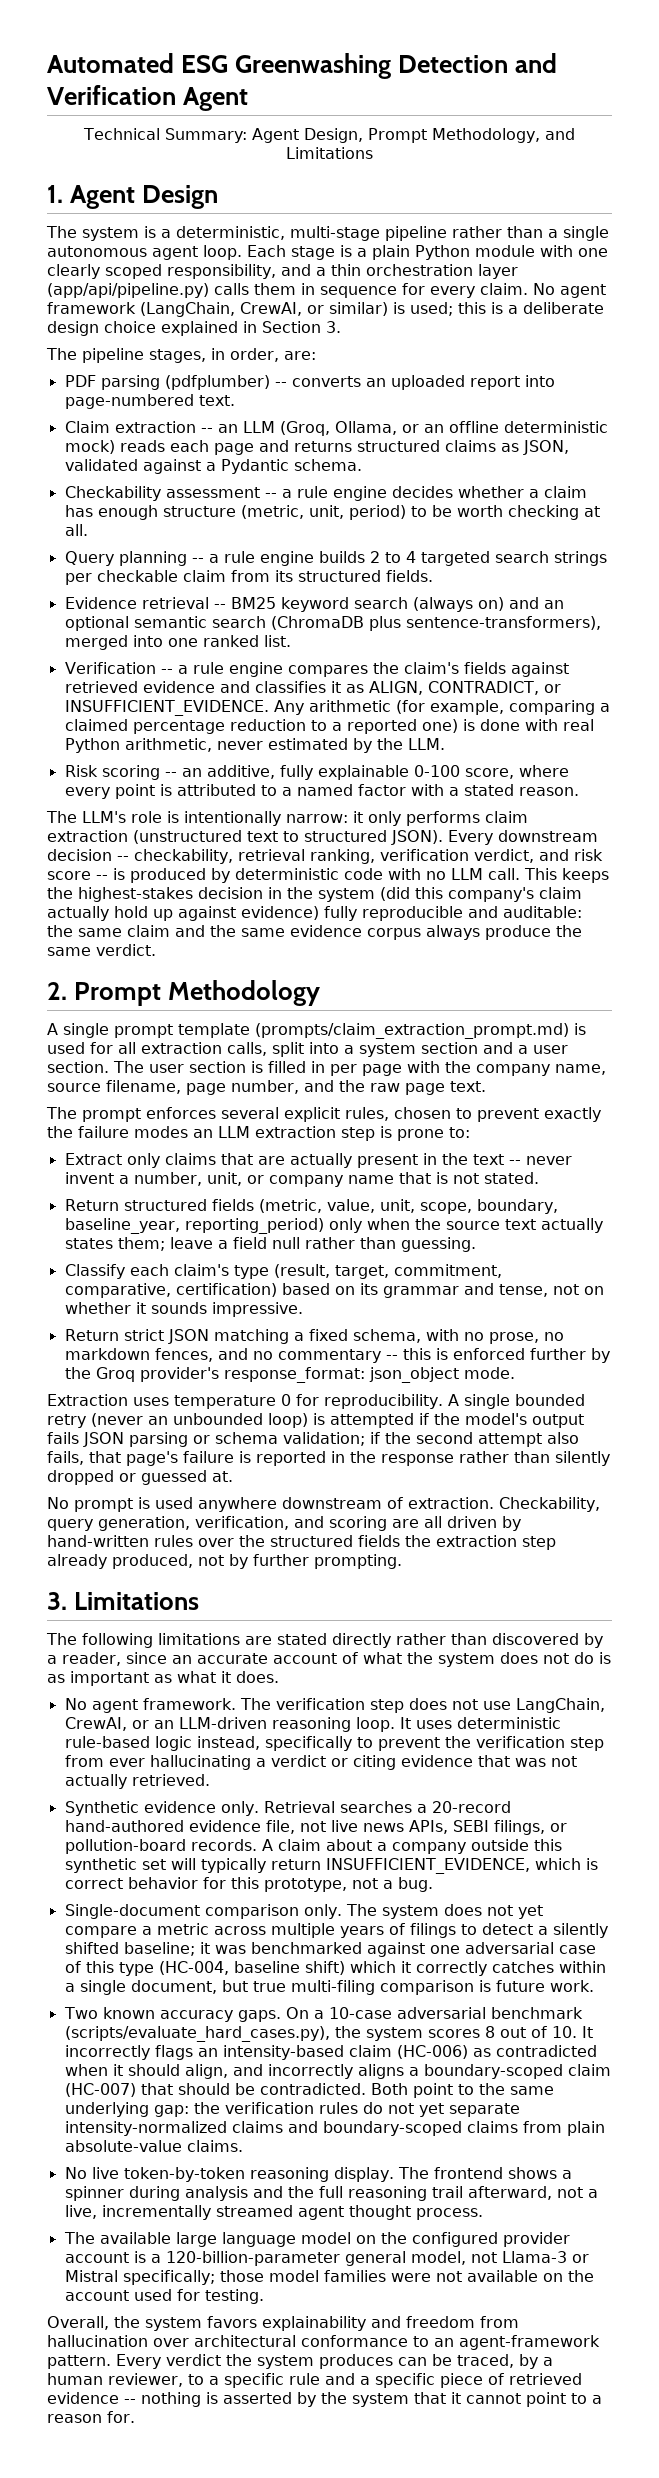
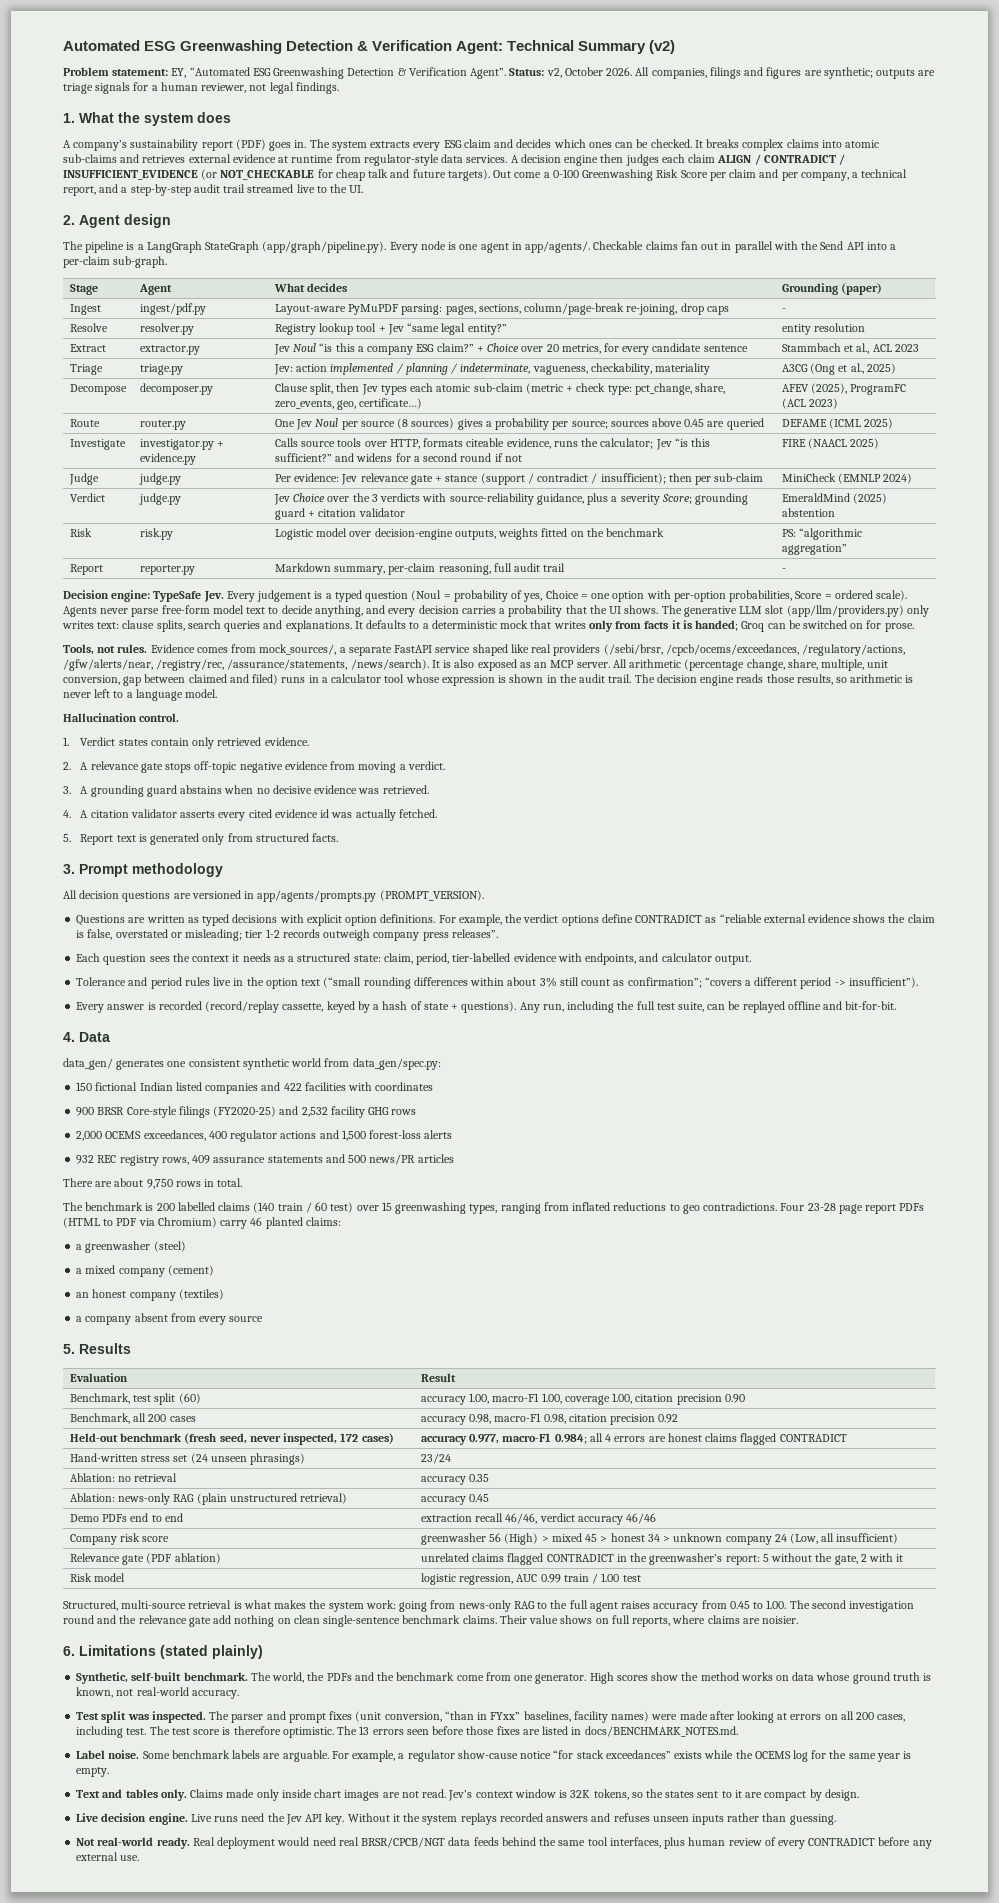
- Automated ESG Greenwashing Detection and Verification Agent
- Technical Summary: Agent Design, Prompt Methodology, and Limitations
- 1. Agent Design
- The system is a deterministic, multi-stage pipeline rather than a single autonomous agent loop. Each stage is a plain Python module with one clearly scoped responsibility, and a thin orchestration layer (app/api/pipeline.py) calls them in sequence for every claim. No agent framework (LangChain, CrewAI, or similar) is used; this is a deliberate design choice explained in Section 3.
- The pipeline stages, in order, are:
- PDF parsing (pdfplumber) -- converts an uploaded report into page-numbered text.
- Claim extraction -- an LLM (Groq, Ollama, or an offline deterministic mock) reads each page and returns structured claims as JSON, validated against a Pydantic schema.
- Checkability assessment -- a rule engine decides whether a claim has enough structure (metric, unit, period) to be worth checking at all.
- Query planning -- a rule engine builds 2 to 4 targeted search strings per checkable claim from its structured fields.
- Evidence retrieval -- BM25 keyword search (always on) and an optional semantic search (ChromaDB plus sentence-transformers), merged into one ranked list.
- Verification -- a rule engine compares the claim's fields against retrieved evidence and classifies it as ALIGN, CONTRADICT, or INSUFFICIENT_EVIDENCE. Any arithmetic (for example, comparing a claimed percentage reduction to a reported one) is done with real Python arithmetic, never estimated by the LLM.
- Risk scoring -- an additive, fully explainable 0-100 score, where every point is attributed to a named factor with a stated reason.
- The LLM's role is intentionally narrow: it only performs claim extraction (unstructured text to structured JSON). Every downstream decision -- checkability, retrieval ranking, verification verdict, and risk score -- is produced by deterministic code with no LLM call. This keeps the highest-stakes decision in the system (did this company's claim actually hold up against evidence) fully reproducible and auditable: the same claim and the same evidence corpus always produce the same verdict.
- 2. Prompt Methodology
- A single prompt template (prompts/claim_extraction_prompt.md) is used for all extraction calls, split into a system section and a user section. The user section is filled in per page with the company name, source filename, page number, and the raw page text.
- The prompt enforces several explicit rules, chosen to prevent exactly the failure modes an LLM extraction step is prone to:
- Extract only claims that are actually present in the text -- never invent a number, unit, or company name that is not stated.
- Return structured fields (metric, value, unit, scope, boundary, baseline_year, reporting_period) only when the source text actually states them; leave a field null rather than guessing.
- Classify each claim's type (result, target, commitment, comparative, certification) based on its grammar and tense, not on whether it sounds impressive.
- Return strict JSON matching a fixed schema, with no prose, no markdown fences, and no commentary -- this is enforced further by the Groq provider's response_format: json_object mode.
- Extraction uses temperature 0 for reproducibility. A single bounded retry (never an unbounded loop) is attempted if the model's output fails JSON parsing or schema validation; if the second attempt also fails, that page's failure is reported in the response rather than silently dropped or guessed at.
- No prompt is used anywhere downstream of extraction. Checkability, query generation, verification, and scoring are all driven by hand-written rules over the structured fields the extraction step already produced, not by further prompting.
- 3. Limitations
- The following limitations are stated directly rather than discovered by a reader, since an accurate account of what the system does not do is as important as what it does.
- No agent framework. The verification step does not use LangChain, CrewAI, or an LLM-driven reasoning loop. It uses deterministic rule-based logic instead, specifically to prevent the verification step from ever hallucinating a verdict or citing evidence that was not actually retrieved.
- Synthetic evidence only. Retrieval searches a 20-record hand-authored evidence file, not live news APIs, SEBI filings, or pollution-board records. A claim about a company outside this synthetic set will typically return INSUFFICIENT_EVIDENCE, which is correct behavior for this prototype, not a bug.
- Single-document comparison only. The system does not yet compare a metric across multiple years of filings to detect a silently shifted baseline; it was benchmarked against one adversarial case of this type (HC-004, baseline shift) which it correctly catches within a single document, but true multi-filing comparison is future work.
- Two known accuracy gaps. On a 10-case adversarial benchmark (scripts/evaluate_hard_cases.py), the system scores 8 out of 10. It incorrectly flags an intensity-based claim (HC-006) as contradicted when it should align, and incorrectly aligns a boundary-scoped claim (HC-007) that should be contradicted. Both point to the same underlying gap: the verification rules do not yet separate intensity-normalized claims and boundary-scoped claims from plain absolute-value claims.
- No live token-by-token reasoning display. The frontend shows a spinner during analysis and the full reasoning trail afterward, not a live, incrementally streamed agent thought process.
- The available large language model on the configured provider account is a 120-billion-parameter general model, not Llama-3 or Mistral specifically; those model families were not available on the account used for testing.
- Overall, the system favors explainability and freedom from hallucination over architectural conformance to an agent-framework pattern. Every verdict the system produces can be traced, by a human reviewer, to a specific rule and a specific piece of retrieved evidence -- nothing is asserted by the system that it cannot point to a reason for.
+ Automated ESG Greenwashing Detection & Verification Agent: Technical Summary (v2)
+ Problem statement: EY, “Automated ESG Greenwashing Detection & Verification Agent”. Status: v2, October 2026. All companies, filings and figures are synthetic; outputs are triage signals for a human reviewer, not legal findings.
+ 1. What the system does
+ A company’s sustainability report (PDF) goes in. The system extracts every ESG claim and decides which ones can be checked. It breaks complex claims into atomic sub-claims and retrieves external evidence at runtime from regulator-style data services. A decision engine then judges each claim ALIGN / CONTRADICT / INSUFFICIENT_EVIDENCE (or NOT_CHECKABLE for cheap talk and future targets). Out come a 0-100 Greenwashing Risk Score per claim and per company, a technical report, and a step-by-step audit trail streamed live to the UI.
+ 2. Agent design
+ The pipeline is a LangGraph StateGraph (app/graph/pipeline.py). Every node is one agent in app/agents/. Checkable claims fan out in parallel with the Send API into a per-claim sub-graph.
+ Stage | Agent | What decides | Grounding (paper)
+ Ingest | ingest/pdf.py | Layout-aware PyMuPDF parsing: pages, sections, column/page-break re-joining, drop caps | -
+ Resolve | resolver.py | Registry lookup tool + Jev “same legal entity?” | entity resolution
+ Extract | extractor.py | Jev Noul “is this a company ESG claim?” + Choice over 20 metrics, for every candidate sentence | Stammbach et al., ACL 2023
+ Triage | triage.py | Jev: action implemented / planning / indeterminate, vagueness, checkability, materiality | A3CG (Ong et al., 2025)
+ Decompose | decomposer.py | Clause split, then Jev types each atomic sub-claim (metric + check type: pct_change, share, zero_events, geo, certificate…) | AFEV (2025), ProgramFC (ACL 2023)
+ Route | router.py | One Jev Noul per source (8 sources) gives a probability per source; sources above 0.45 are queried | DEFAME (ICML 2025)
+ Investigate | investigator.py + evidence.py | Calls source tools over HTTP, formats citeable evidence, runs the calculator; Jev “is this sufficient?” and widens for a second round if not | FIRE (NAACL 2025)
+ Judge | judge.py | Per evidence: Jev relevance gate + stance (support / contradict / insufficient); then per sub-claim | MiniCheck (EMNLP 2024)
+ Verdict | judge.py | Jev Choice over the 3 verdicts with source-reliability guidance, plus a severity Score; grounding guard + citation validator | EmeraldMind (2025) abstention
+ Risk | risk.py | Logistic model over decision-engine outputs, weights fitted on the benchmark | PS: “algorithmic aggregation”
+ Report | reporter.py | Markdown summary, per-claim reasoning, full audit trail | -
+ Decision engine: TypeSafe Jev. Every judgement is a typed question (Noul = probability of yes, Choice = one option with per-option probabilities, Score = ordered scale). Agents never parse free-form model text to decide anything, and every decision carries a probability that the UI shows. The generative LLM slot (app/llm/providers.py) only writes text: clause splits, search queries and explanations. It defaults to a deterministic mock that writes only from facts it is handed; Groq can be switched on for prose.
+ Tools, not rules. Evidence comes from mock_sources/, a separate FastAPI service shaped like real providers (/sebi/brsr, /cpcb/ocems/exceedances, /regulatory/actions, /gfw/alerts/near, /registry/rec, /assurance/statements, /news/search). It is also exposed as an MCP server. All arithmetic (percentage change, share, multiple, unit conversion, gap between claimed and filed) runs in a calculator tool whose expression is shown in the audit trail. The decision engine reads those results, so arithmetic is never left to a language model.
+ Hallucination control.
+ 1. Verdict states contain only retrieved evidence.
+ 2. A relevance gate stops off-topic negative evidence from moving a verdict.
+ 3. A grounding guard abstains when no decisive evidence was retrieved.
+ 4. A citation validator asserts every cited evidence id was actually fetched.
+ 5. Report text is generated only from structured facts.
+ 3. Prompt methodology
+ All decision questions are versioned in app/agents/prompts.py (PROMPT_VERSION).
+ Questions are written as typed decisions with explicit option definitions. For example, the verdict options define CONTRADICT as “reliable external evidence shows the claim is false, overstated or misleading; tier 1-2 records outweigh company press releases”.
+ Each question sees the context it needs as a structured state: claim, period, tier-labelled evidence with endpoints, and calculator output.
+ Tolerance and period rules live in the option text (“small rounding differences within about 3% still count as confirmation”; “covers a different period -> insufficient”).
+ Every answer is recorded (record/replay cassette, keyed by a hash of state + questions). Any run, including the full test suite, can be replayed offline and bit-for-bit.
+ 4. Data
+ data_gen/ generates one consistent synthetic world from data_gen/spec.py:
+ 150 fictional Indian listed companies and 422 facilities with coordinates
+ 900 BRSR Core-style filings (FY2020-25) and 2,532 facility GHG rows
+ 2,000 OCEMS exceedances, 400 regulator actions and 1,500 forest-loss alerts
+ 932 REC registry rows, 409 assurance statements and 500 news/PR articles
+ There are about 9,750 rows in total.
+ The benchmark is 200 labelled claims (140 train / 60 test) over 15 greenwashing types, ranging from inflated reductions to geo contradictions. Four 23-28 page report PDFs (HTML to PDF via Chromium) carry 46 planted claims:
+ a greenwasher (steel)
+ a mixed company (cement)
+ an honest company (textiles)
+ a company absent from every source
+ 5. Results
+ Evaluation | Result
+ Benchmark, test split (60) | accuracy 1.00, macro-F1 1.00, coverage 1.00, citation precision 0.90
+ Benchmark, all 200 cases | accuracy 0.98, macro-F1 0.98, citation precision 0.92
+ Held-out benchmark (fresh seed, never inspected, 172 cases) | accuracy 0.977, macro-F1 0.984; all 4 errors are honest claims flagged CONTRADICT
+ Hand-written stress set (24 unseen phrasings) | 23/24
+ Ablation: no retrieval | accuracy 0.35
+ Ablation: news-only RAG (plain unstructured retrieval) | accuracy 0.45
+ Demo PDFs end to end | extraction recall 46/46, verdict accuracy 46/46
+ Company risk score | greenwasher 56 (High) > mixed 45 > honest 34 > unknown company 24 (Low, all insufficient)
+ Relevance gate (PDF ablation) | unrelated claims flagged CONTRADICT in the greenwasher’s report: 5 without the gate, 2 with it
+ Risk model | logistic regression, AUC 0.99 train / 1.00 test
+ Structured, multi-source retrieval is what makes the system work: going from news-only RAG to the full agent raises accuracy from 0.45 to 1.00. The second investigation round and the relevance gate add nothing on clean single-sentence benchmark claims. Their value shows on full reports, where claims are noisier.
+ 6. Limitations (stated plainly)
+ Synthetic, self-built benchmark. The world, the PDFs and the benchmark come from one generator. High scores show the method works on data whose ground truth is known, not real-world accuracy.
+ Test split was inspected. The parser and prompt fixes (unit conversion, “than in FYxx” baselines, facility names) were made after looking at errors on all 200 cases, including test. The test score is therefore optimistic. The 13 errors seen before those fixes are listed in docs/BENCHMARK_NOTES.md.
+ Label noise. Some benchmark labels are arguable. For example, a regulator show-cause notice “for stack exceedances” exists while the OCEMS log for the same year is empty.
+ Text and tables only. Claims made only inside chart images are not read. Jev’s context window is 32K tokens, so the states sent to it are compact by design.
+ Live decision engine. Live runs need the Jev API key. Without it the system replays recorded answers and refuses unseen inputs rather than guessing.
+ Not real-world ready. Real deployment would need real BRSR/CPCB/NGT data feeds behind the same tool interfaces, plus human review of every CONTRADICT before any external use.

